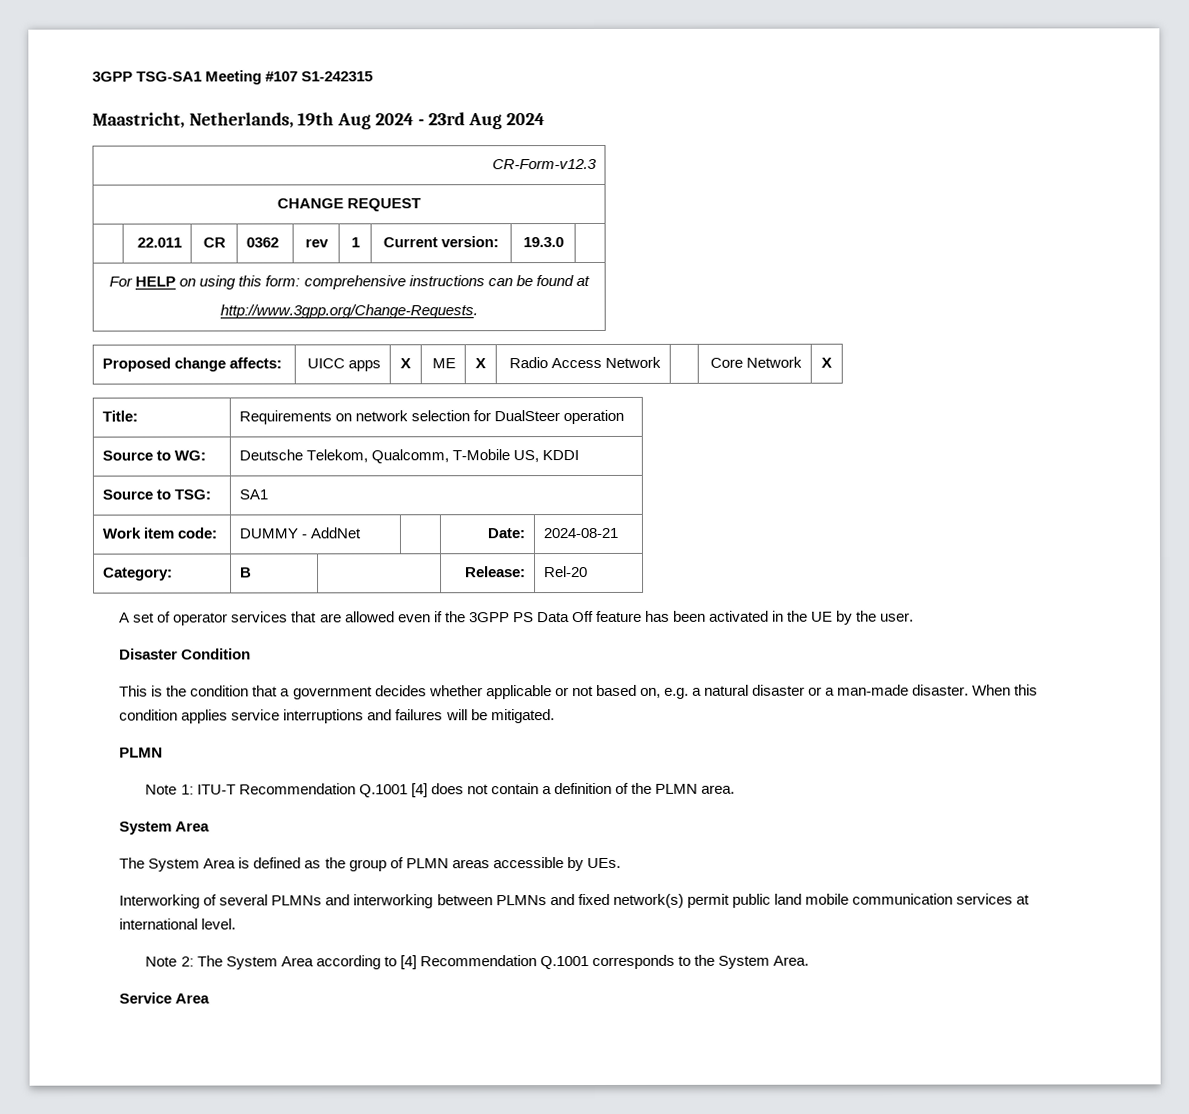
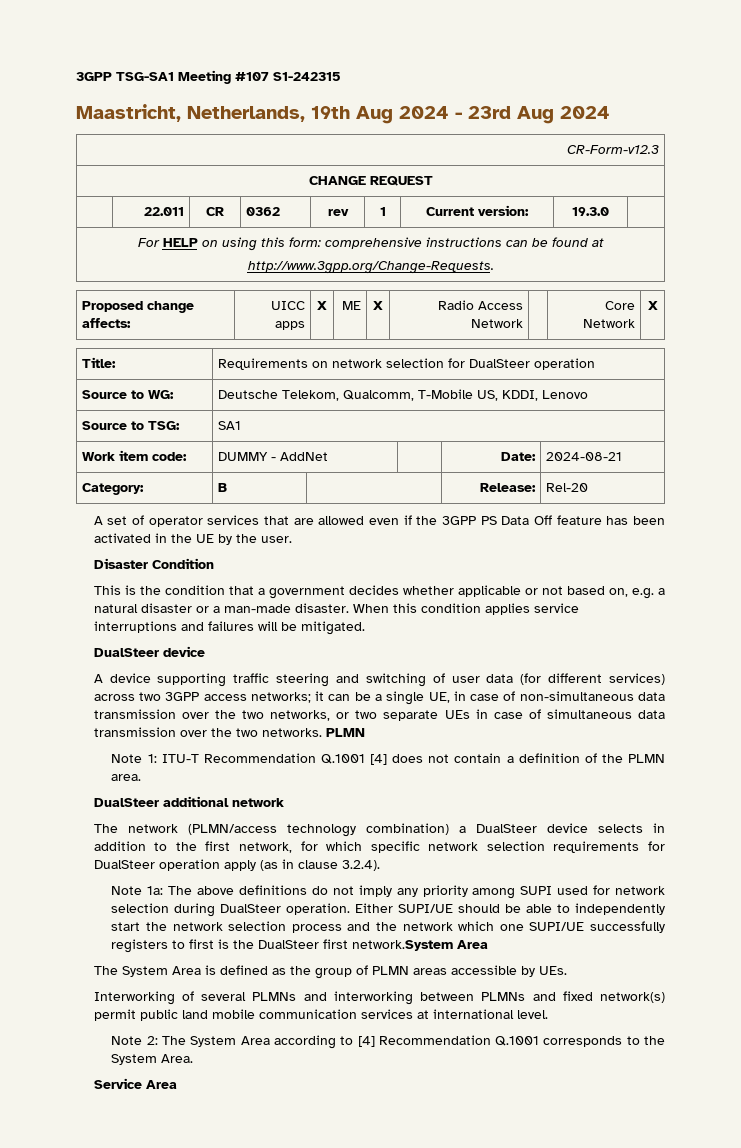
- Source to WG: | Deutsche Telekom, Qualcomm, T-Mobile US, KDDI
+ Source to WG: | Deutsche Telekom, Qualcomm, T-Mobile US, KDDI, Lenovo
  When this condition applies service interruptions and failures will be mitigated.
- PLMN
+ DualSteer device
+ A device supporting traffic steering and switching of user data (for different services) across two 3GPP access networks; it can be a single UE, in case of non-simultaneous data transmission over the two networks, or two separate UEs in case of simultaneous data transmission over the two networks. PLMN
  Note 1: ITU-T Recommendation Q.1001 [4] does not contain a definition of the PLMN area.
- System Area
+ DualSteer additional network
+ The network (PLMN/access technology combination) a DualSteer device selects in addition to the first network, for which specific network selection requirements for DualSteer operation apply (as in clause 3.2.4).
+ Note 1a: The above definitions do not imply any priority among SUPI used for network selection during DualSteer operation. Either SUPI/UE should be able to independently start the network selection process and the network which one SUPI/UE successfully registers to first is the DualSteer first network.System Area

